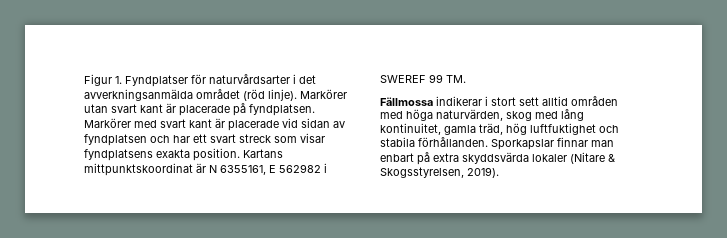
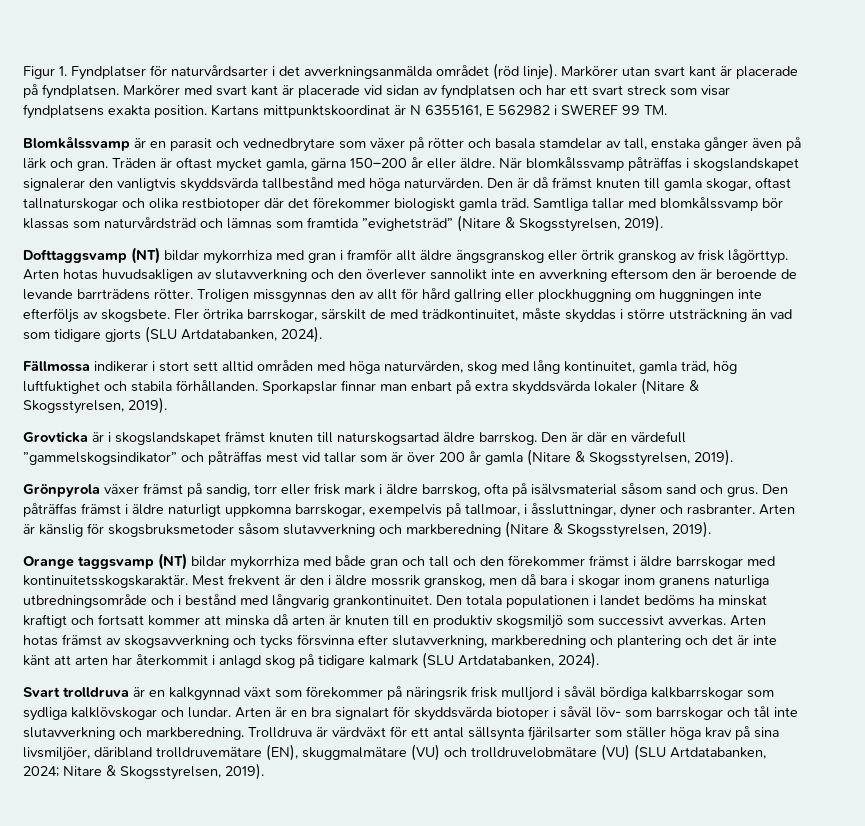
+ Blomkålssvamp är en parasit och vednedbrytare som växer på rötter och basala stamdelar av tall, enstaka gånger även på lärk och gran. Träden är oftast mycket gamla, gärna 150–200 år eller äldre. När blomkålssvamp påträffas i skogslandskapet signalerar den vanligtvis skyddsvärda tallbestånd med höga naturvärden. Den är då främst knuten till gamla skogar, oftast tallnaturskogar och olika restbiotoper där det förekommer biologiskt gamla träd. Samtliga tallar med blomkålssvamp bör klassas som naturvårdsträd och lämnas som framtida ”evighetsträd” (Nitare & Skogsstyrelsen, 2019).
+ Dofttaggsvamp (NT) bildar mykorrhiza med gran i framför allt äldre ängsgranskog eller örtrik granskog av frisk lågörttyp. Arten hotas huvudsakligen av slutavverkning och den överlever sannolikt inte en avverkning eftersom den är beroende de levande barrträdens rötter. Troligen missgynnas den av allt för hård gallring eller plockhuggning om huggningen inte efterföljs av skogsbete. Fler örtrika barrskogar, särskilt de med trädkontinuitet, måste skyddas i större utsträckning än vad som tidigare gjorts (SLU Artdatabanken, 2024).
+ Grovticka är i skogslandskapet främst knuten till naturskogsartad äldre barrskog. Den är där en värdefull ”gammelskogsindikator” och påträffas mest vid tallar som är över 200 år gamla (Nitare & Skogsstyrelsen, 2019).
+ Grönpyrola växer främst på sandig, torr eller frisk mark i äldre barrskog, ofta på isälvsmaterial såsom sand och grus. Den påträffas främst i äldre naturligt uppkomna barrskogar, exempelvis på tallmoar, i åssluttningar, dyner och rasbranter. Arten är känslig för skogsbruksmetoder såsom slutavverkning och markberedning (Nitare & Skogsstyrelsen, 2019).
+ Orange taggsvamp (NT) bildar mykorrhiza med både gran och tall och den förekommer främst i äldre barrskogar med kontinuitetsskogskaraktär. Mest frekvent är den i äldre mossrik granskog, men då bara i skogar inom granens naturliga utbredningsområde och i bestånd med långvarig grankontinuitet. Den totala populationen i landet bedöms ha minskat kraftigt och fortsatt kommer att minska då arten är knuten till en produktiv skogsmiljö som successivt avverkas. Arten hotas främst av skogsavverkning och tycks försvinna efter slutavverkning, markberedning och plantering och det är inte känt att arten har återkommit i anlagd skog på tidigare kalmark (SLU Artdatabanken, 2024).
+ Svart trolldruva är en kalkgynnad växt som förekommer på näringsrik frisk mulljord i såväl bördiga kalkbarrskogar som sydliga kalklövskogar och lundar. Arten är en bra signalart för skyddsvärda biotoper i såväl löv- som barrskogar och tål inte slutavverkning och markberedning. Trolldruva är värdväxt för ett antal sällsynta fjärilsarter som ställer höga krav på sina livsmiljöer, däribland trolldruvemätare (EN), skuggmalmätare (VU) och trolldruvelobmätare (VU) (SLU Artdatabanken, 2024; Nitare & Skogsstyrelsen, 2019).

